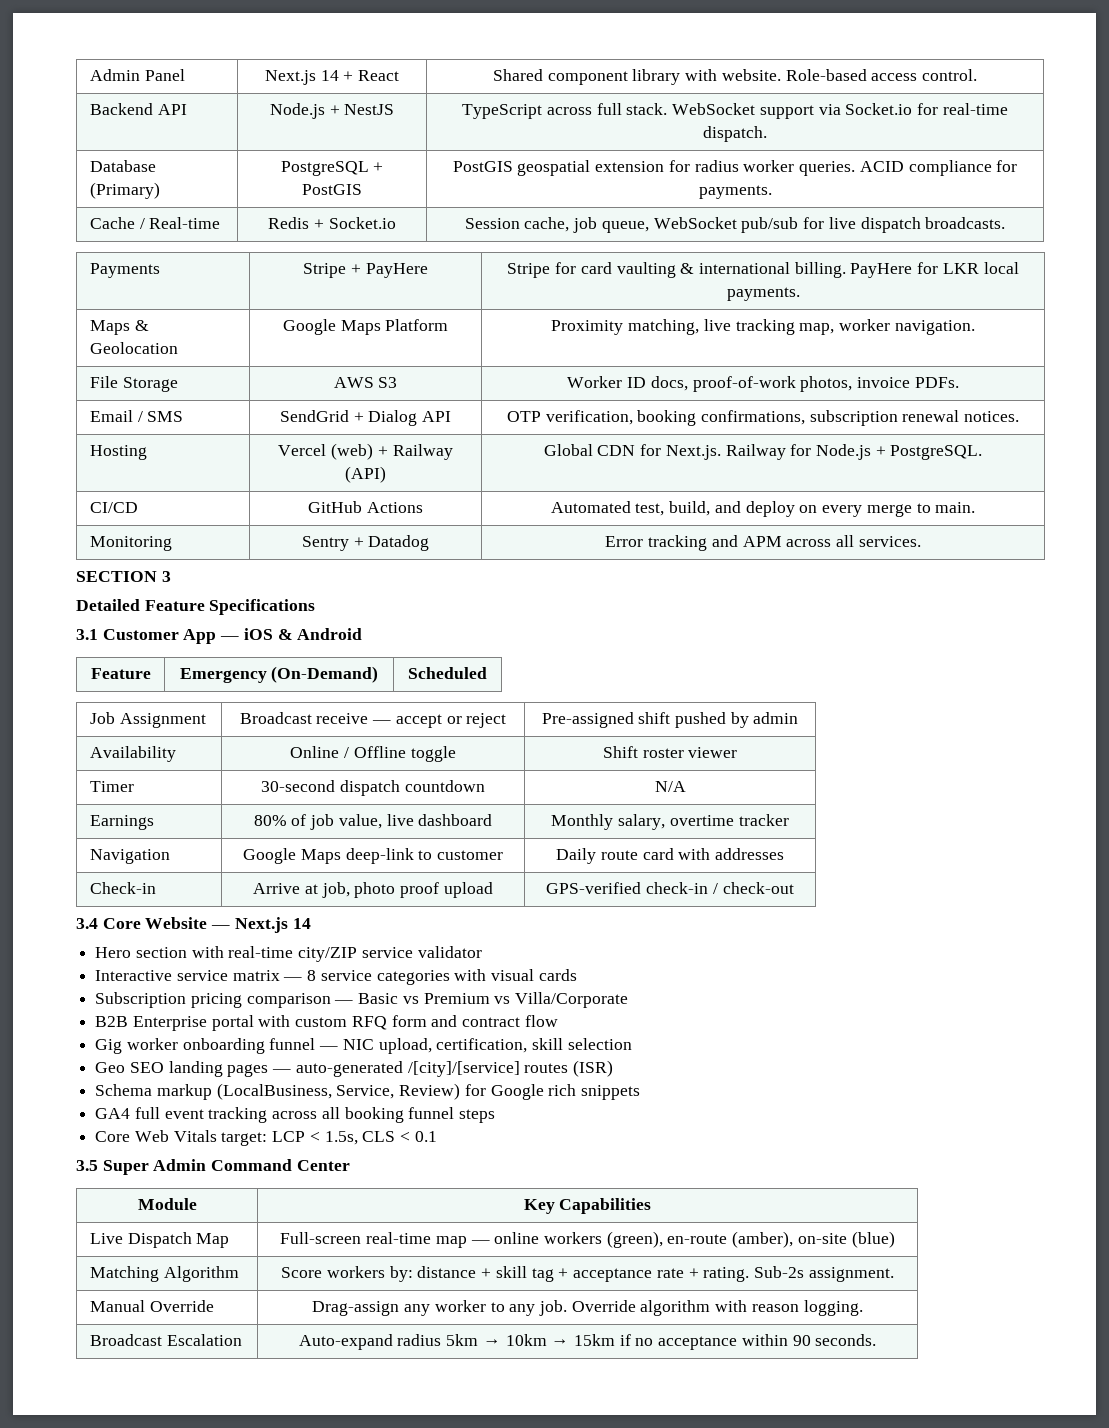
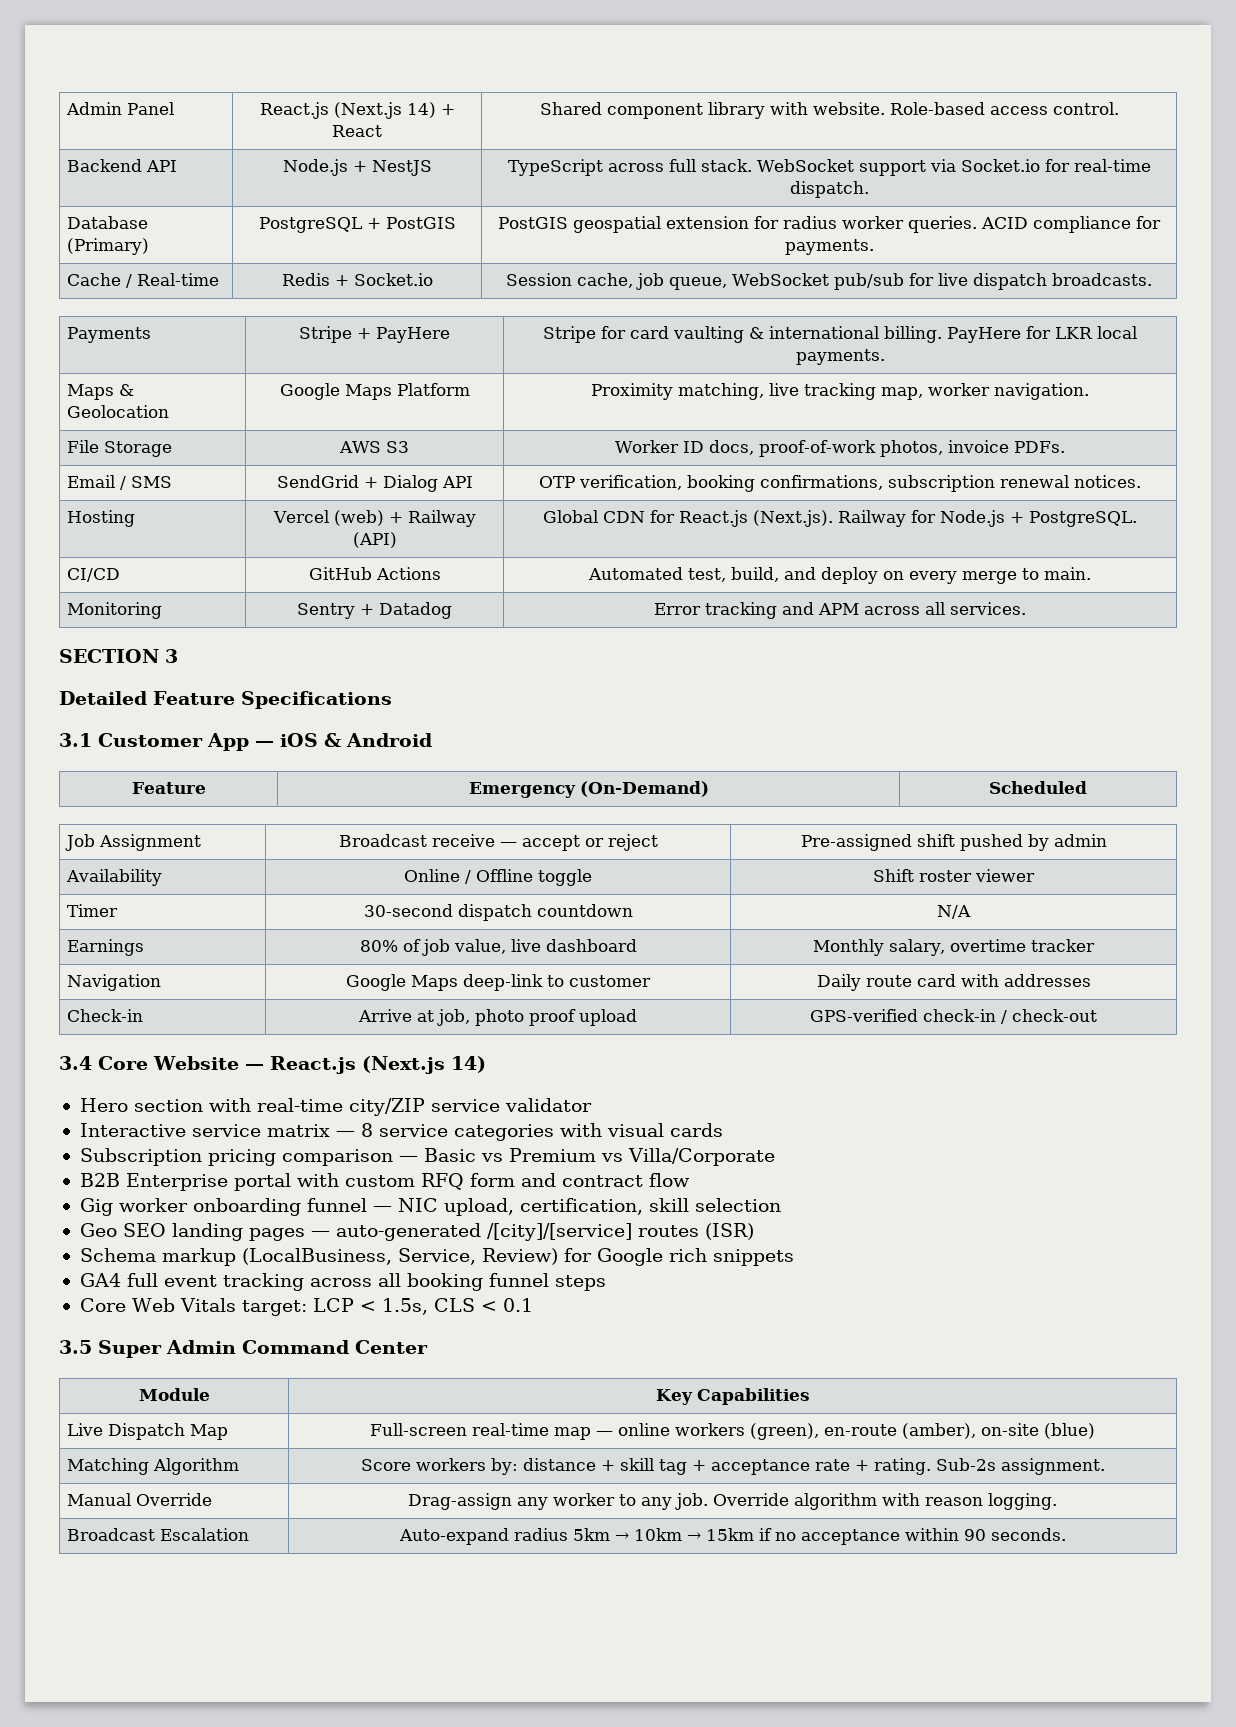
- Admin Panel | Next.js 14 + React | Shared component library with website. Role-based access control.
+ Admin Panel | React.js (Next.js 14) + React | Shared component library with website. Role-based access control.
- Hosting | Vercel (web) + Railway (API) | Global CDN for Next.js. Railway for Node.js + PostgreSQL.
+ Hosting | Vercel (web) + Railway (API) | Global CDN for React.js (Next.js). Railway for Node.js + PostgreSQL.
- 3.4 Core Website — Next.js 14
+ 3.4 Core Website — React.js (Next.js 14)

